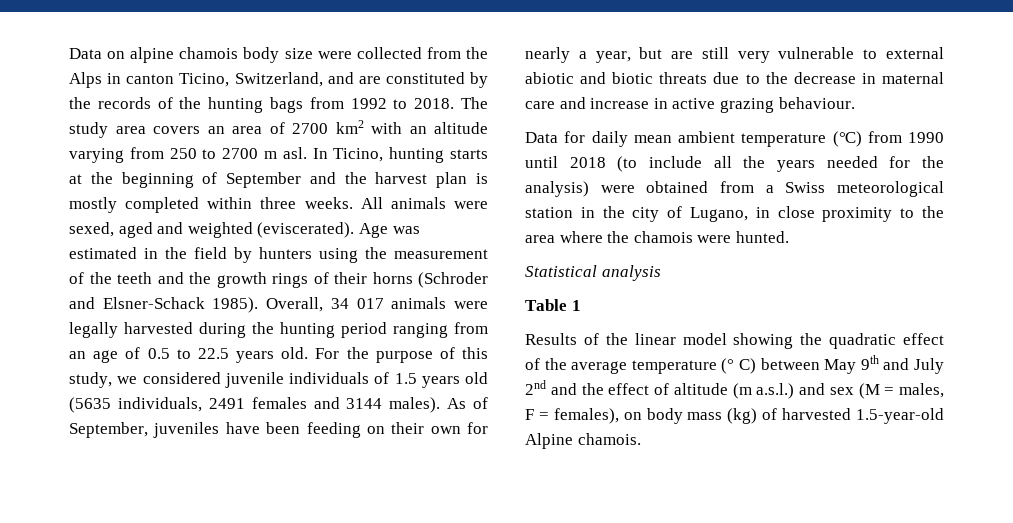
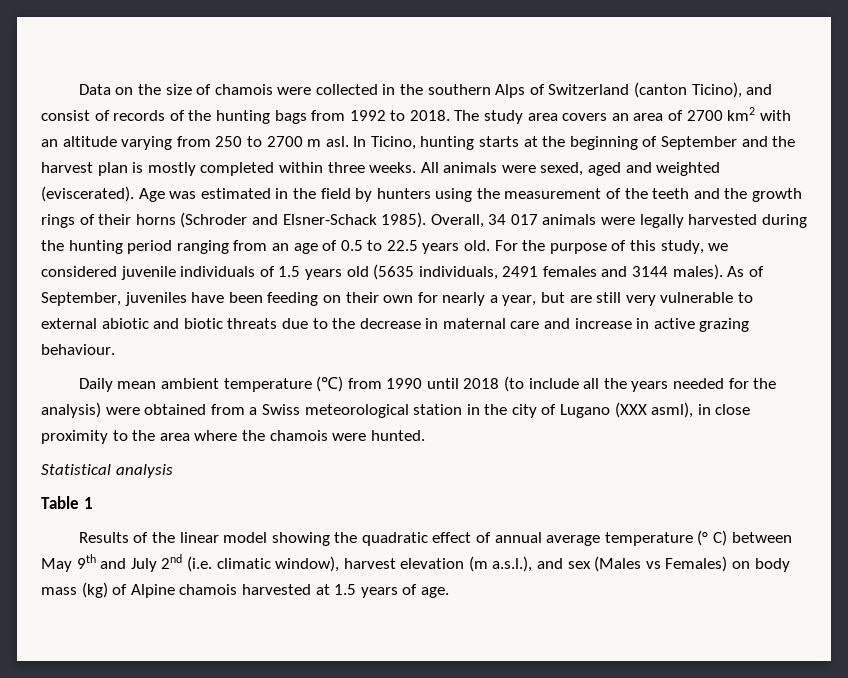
- Data on alpine chamois body size were collected from the Alps in canton Ticino, Switzerland, and are constituted by the records of the hunting bags from 1992 to 2018.
+ Data on the size of chamois were collected in the southern Alps of Switzerland (canton Ticino), and consist of records of the hunting bags from 1992 to 2018.
- Data for daily mean ambient temperature (℃) from 1990 until 2018 (to include all the years needed for the analysis) were obtained from a Swiss meteorological station in the city of Lugano, in close proximity to the area where the chamois were hunted.
+ Daily mean ambient temperature (℃) from 1990 until 2018 (to include all the years needed for the analysis) were obtained from a Swiss meteorological station in the city of Lugano (XXX asml), in close proximity to the area where the chamois were hunted.
- Results of the linear model showing the quadratic effect of the average temperature (° C) between May 9th and July 2nd and the effect of altitude (m a.s.l.) and sex (M = males, F = females), on body mass (kg) of harvested 1.5-year-old Alpine chamois.
+ Results of the linear model showing the quadratic effect of annual average temperature (° C) between May 9th and July 2nd (i.e. climatic window), harvest elevation (m a.s.l.), and sex (Males vs Females) on body mass (kg) of Alpine chamois harvested at 1.5 years of age.

